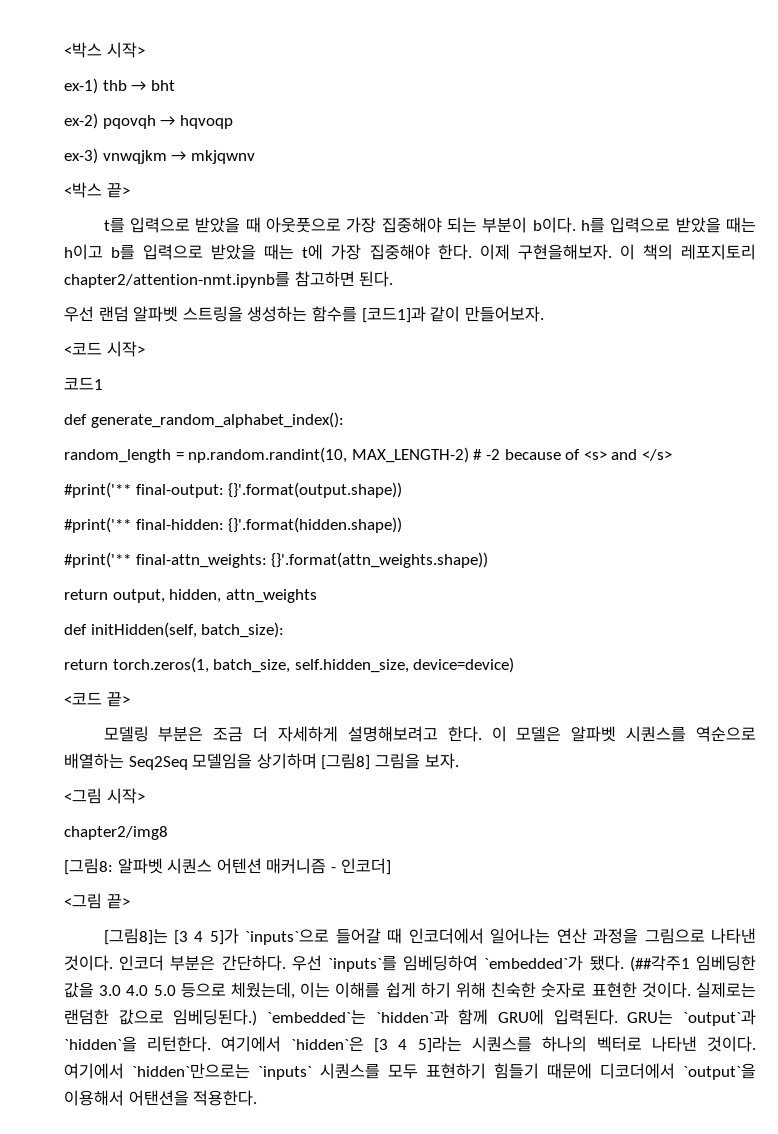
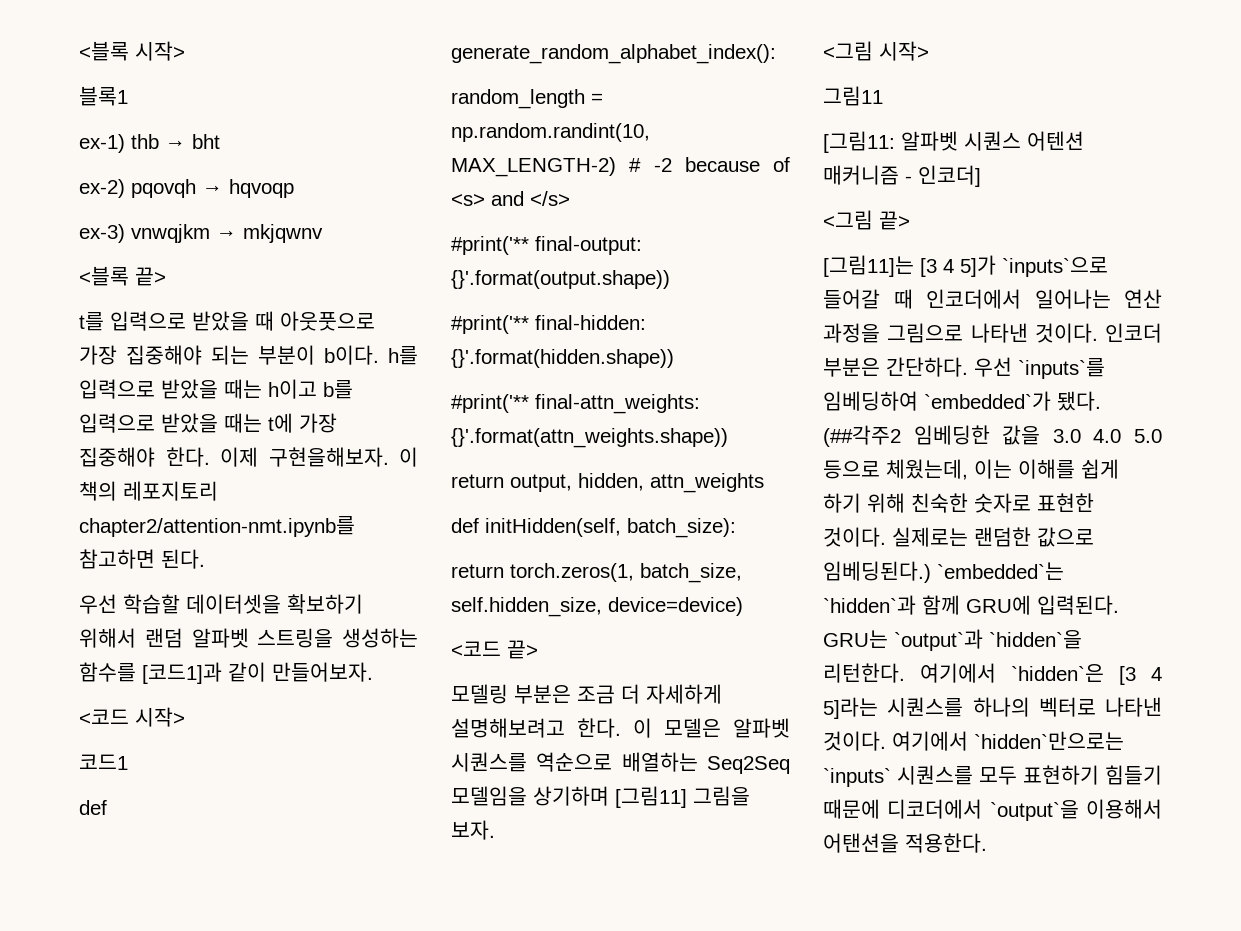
- <박스 시작>
+ <블록 시작>
+ 블록1
- <박스 끝>
+ <블록 끝>
- 우선 랜덤 알파벳 스트링을 생성하는 함수를 [코드1]과 같이 만들어보자.
+ 우선 학습할 데이터셋을 확보하기 위해서 랜덤 알파벳 스트링을 생성하는 함수를 [코드1]과 같이 만들어보자.
- 이 모델은 알파벳 시퀀스를 역순으로 배열하는 Seq2Seq 모델임을 상기하며 [그림8] 그림을 보자.
+ 이 모델은 알파벳 시퀀스를 역순으로 배열하는 Seq2Seq 모델임을 상기하며 [그림11] 그림을 보자.
- chapter2/img8
- [그림8: 알파벳 시퀀스 어텐션 매커니즘 - 인코더]
+ 그림11
+ [그림11: 알파벳 시퀀스 어텐션 매커니즘 - 인코더]
- [그림8]는 [3 4 5]가 `inputs`으로 들어갈 때 인코더에서 일어나는 연산 과정을 그림으로 나타낸 것이다.
+ [그림11]는 [3 4 5]가 `inputs`으로 들어갈 때 인코더에서 일어나는 연산 과정을 그림으로 나타낸 것이다.
- (##각주1 임베딩한 값을 3.0 4.0 5.0 등으로 체웠는데, 이는 이해를 쉽게 하기 위해 친숙한 숫자로 표현한 것이다.
+ (##각주2 임베딩한 값을 3.0 4.0 5.0 등으로 체웠는데, 이는 이해를 쉽게 하기 위해 친숙한 숫자로 표현한 것이다.

